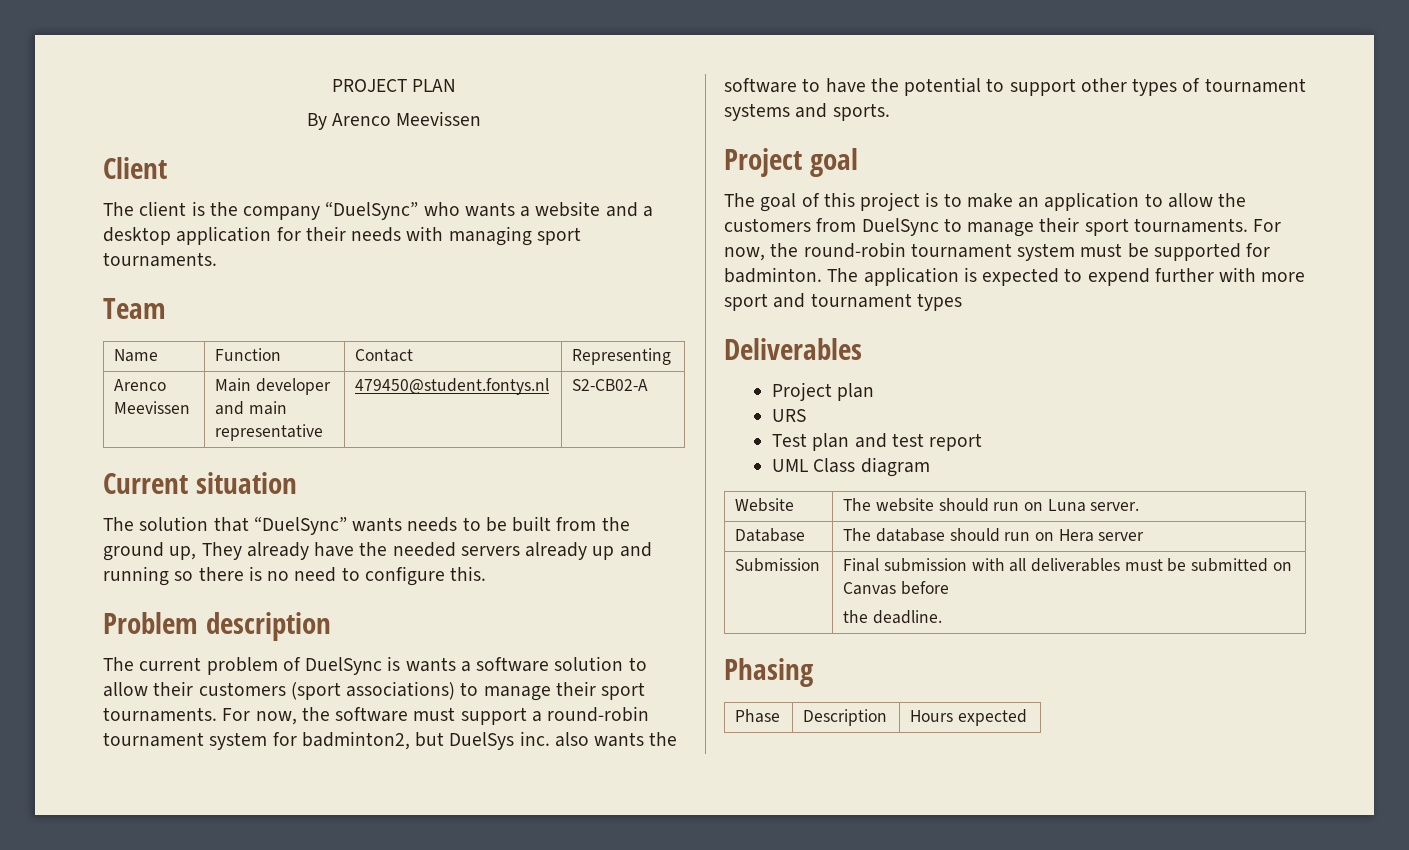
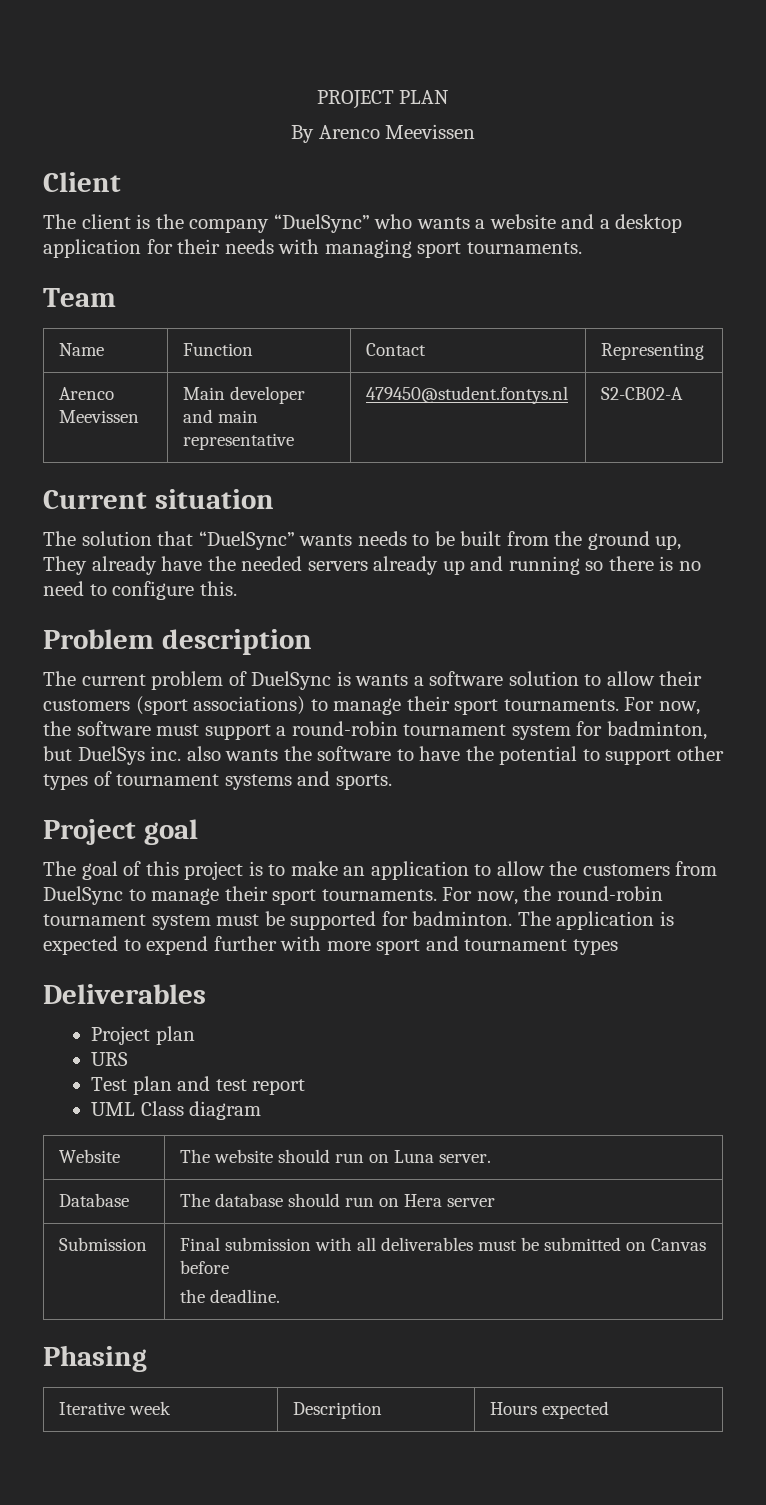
- For now, the software must support a round-robin tournament system for badminton2, but DuelSys inc. also wants the software to have the potential to support other types of tournament systems and sports.
+ For now, the software must support a round-robin tournament system for badminton, but DuelSys inc. also wants the software to have the potential to support other types of tournament systems and sports.
- Phase | Description | Hours expected
+ Iterative week | Description | Hours expected

